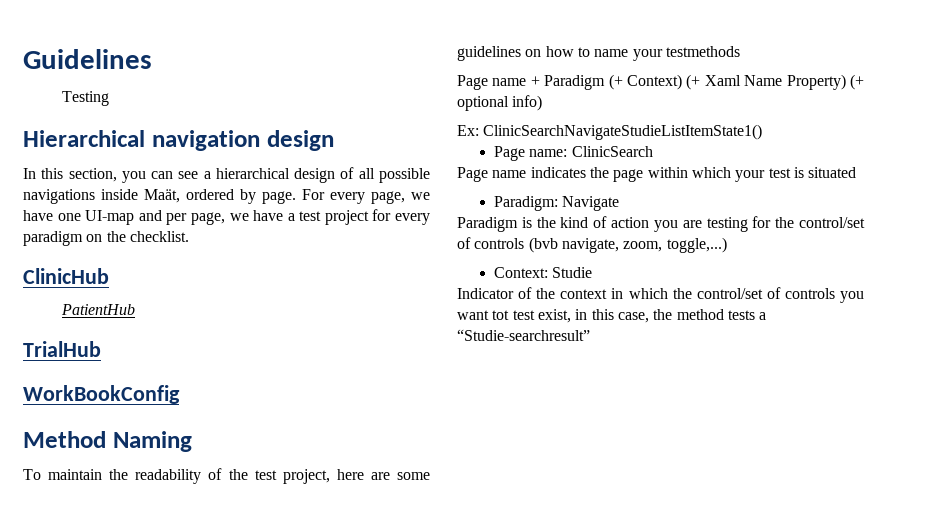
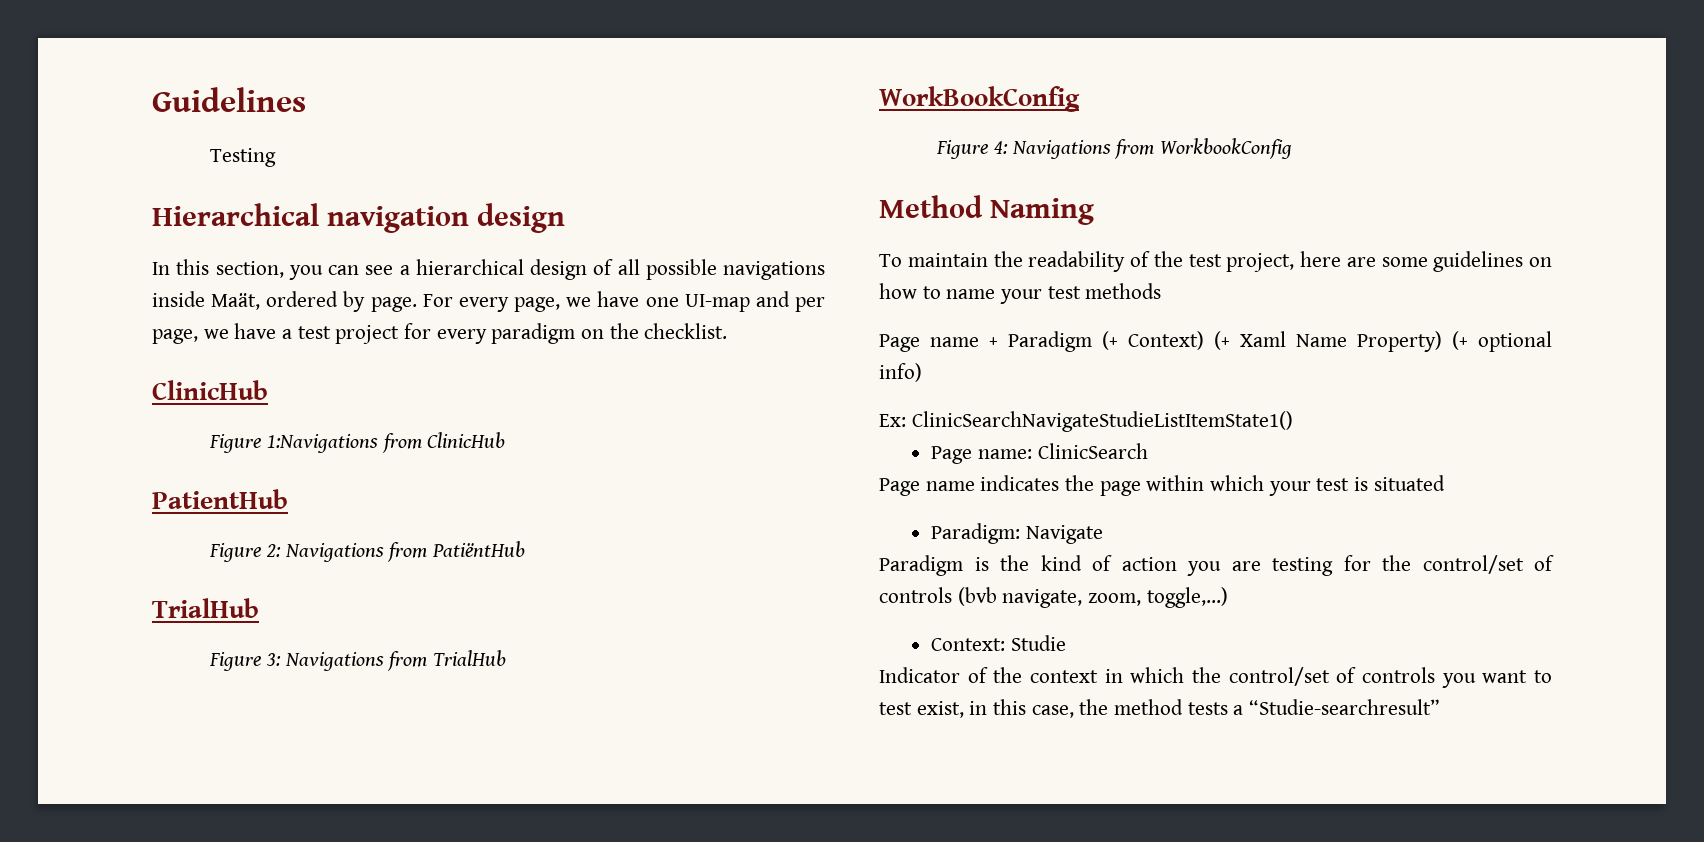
+ Figure 1:Navigations from ClinicHub
  PatientHub
+ Figure 2: Navigations from PatiëntHub
  TrialHub
+ Figure 3: Navigations from TrialHub
  WorkBookConfig
+ Figure 4: Navigations from WorkbookConfig
- To maintain the readability of the test project, here are some guidelines on how to name your testmethods
+ To maintain the readability of the test project, here are some guidelines on how to name your test methods
- Indicator of the context in which the control/set of controls you want tot test exist, in this case, the method tests a “Studie-searchresult”
+ Indicator of the context in which the control/set of controls you want to test exist, in this case, the method tests a “Studie-searchresult”

